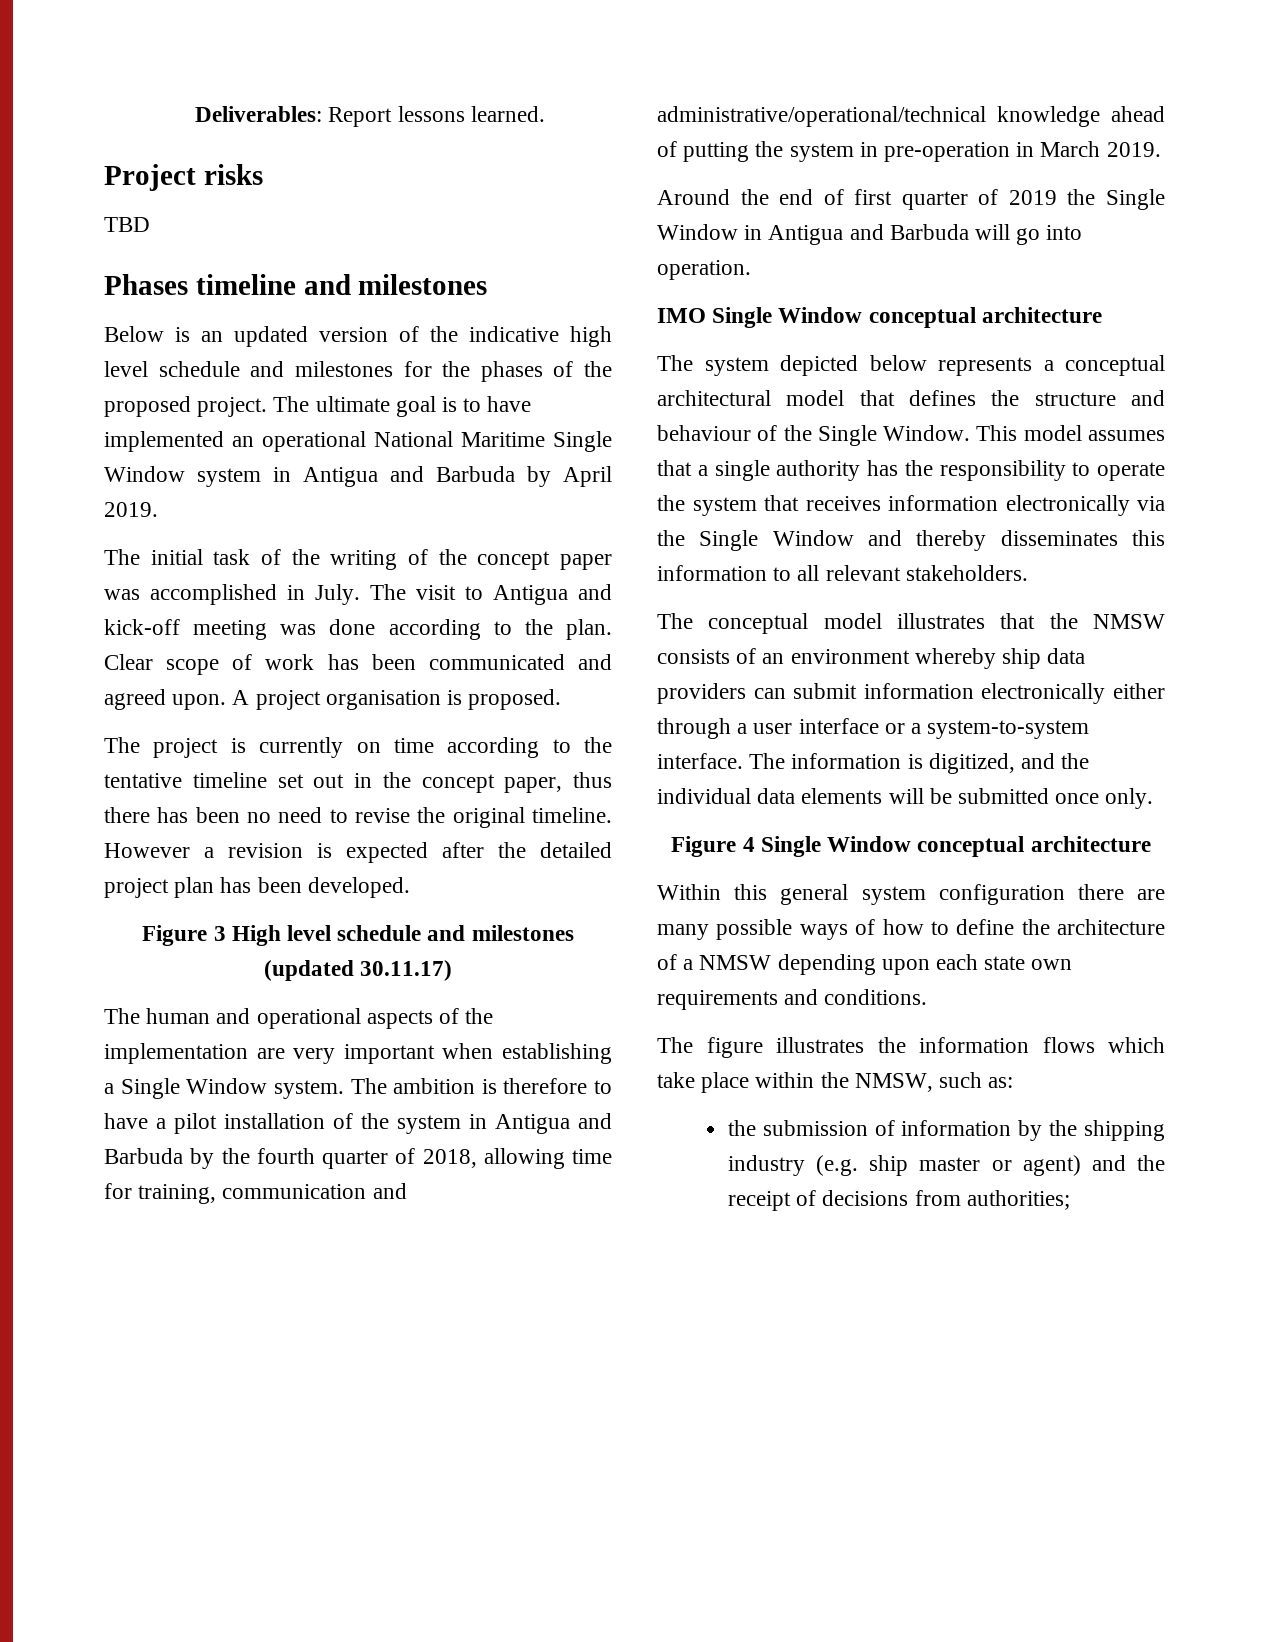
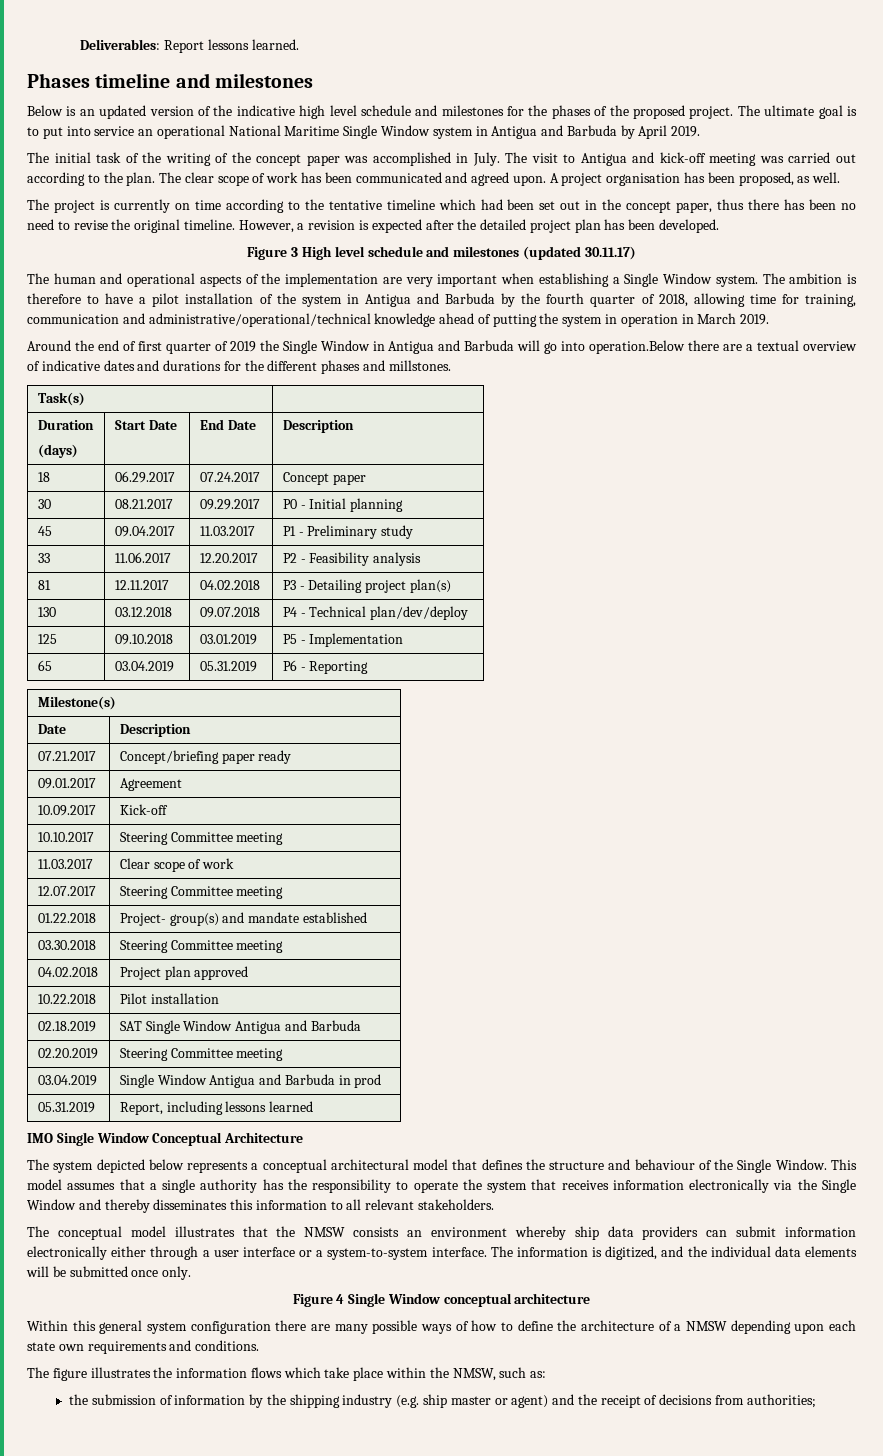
- Project risks
- TBD
- The ultimate goal is to have implemented an operational National Maritime Single Window system in Antigua and Barbuda by April 2019.
+ The ultimate goal is to put into service an operational National Maritime Single Window system in Antigua and Barbuda by April 2019.
- The visit to Antigua and kick-off meeting was done according to the plan.
+ The visit to Antigua and kick-off meeting was carried out according to the plan.
- Clear scope of work has been communicated and agreed upon.
+ The clear scope of work has been communicated and agreed upon.
- A project organisation is proposed.
+ A project organisation has been proposed, as well.
- The project is currently on time according to the tentative timeline set out in the concept paper, thus there has been no need to revise the original timeline.
+ The project is currently on time according to the tentative timeline which had been set out in the concept paper, thus there has been no need to revise the original timeline.
- However a revision is expected after the detailed project plan has been developed.
+ However, a revision is expected after the detailed project plan has been developed.
- The ambition is therefore to have a pilot installation of the system in Antigua and Barbuda by the fourth quarter of 2018, allowing time for training, communication and administrative/operational/technical knowledge ahead of putting the system in pre-operation in March 2019.
+ The ambition is therefore to have a pilot installation of the system in Antigua and Barbuda by the fourth quarter of 2018, allowing time for training, communication and administrative/operational/technical knowledge ahead of putting the system in operation in March 2019.
- Around the end of first quarter of 2019 the Single Window in Antigua and Barbuda will go into operation.
+ Around the end of first quarter of 2019 the Single Window in Antigua and Barbuda will go into operation.Below there are a textual overview of indicative dates and durations for the different phases and millstones.
+ Task(s) |
+ Duration
+ (days) | Start Date | End Date | Description
+ 18 | 06.29.2017 | 07.24.2017 | Concept paper
+ 30 | 08.21.2017 | 09.29.2017 | P0 - Initial planning
+ 45 | 09.04.2017 | 11.03.2017 | P1 - Preliminary study
+ 33 | 11.06.2017 | 12.20.2017 | P2 - Feasibility analysis
+ 81 | 12.11.2017 | 04.02.2018 | P3 - Detailing project plan(s)
+ 130 | 03.12.2018 | 09.07.2018 | P4 - Technical plan/dev/deploy
+ 125 | 09.10.2018 | 03.01.2019 | P5 - Implementation
+ 65 | 03.04.2019 | 05.31.2019 | P6 - Reporting
+ Milestone(s)
+ Date | Description
+ 07.21.2017 | Concept/briefing paper ready
+ 09.01.2017 | Agreement
+ 10.09.2017 | Kick-off
+ 10.10.2017 | Steering Committee meeting
+ 11.03.2017 | Clear scope of work
+ 12.07.2017 | Steering Committee meeting
+ 01.22.2018 | Project- group(s) and mandate established
+ 03.30.2018 | Steering Committee meeting
+ 04.02.2018 | Project plan approved
+ 10.22.2018 | Pilot installation
+ 02.18.2019 | SAT Single Window Antigua and Barbuda
+ 02.20.2019 | Steering Committee meeting
+ 03.04.2019 | Single Window Antigua and Barbuda in prod
+ 05.31.2019 | Report, including lessons learned
- IMO Single Window conceptual architecture
+ IMO Single Window Conceptual Architecture
- The conceptual model illustrates that the NMSW consists of an environment whereby ship data providers can submit information electronically either through a user interface or a system-to-system interface.
+ The conceptual model illustrates that the NMSW consists an environment whereby ship data providers can submit information electronically either through a user interface or a system-to-system interface.

